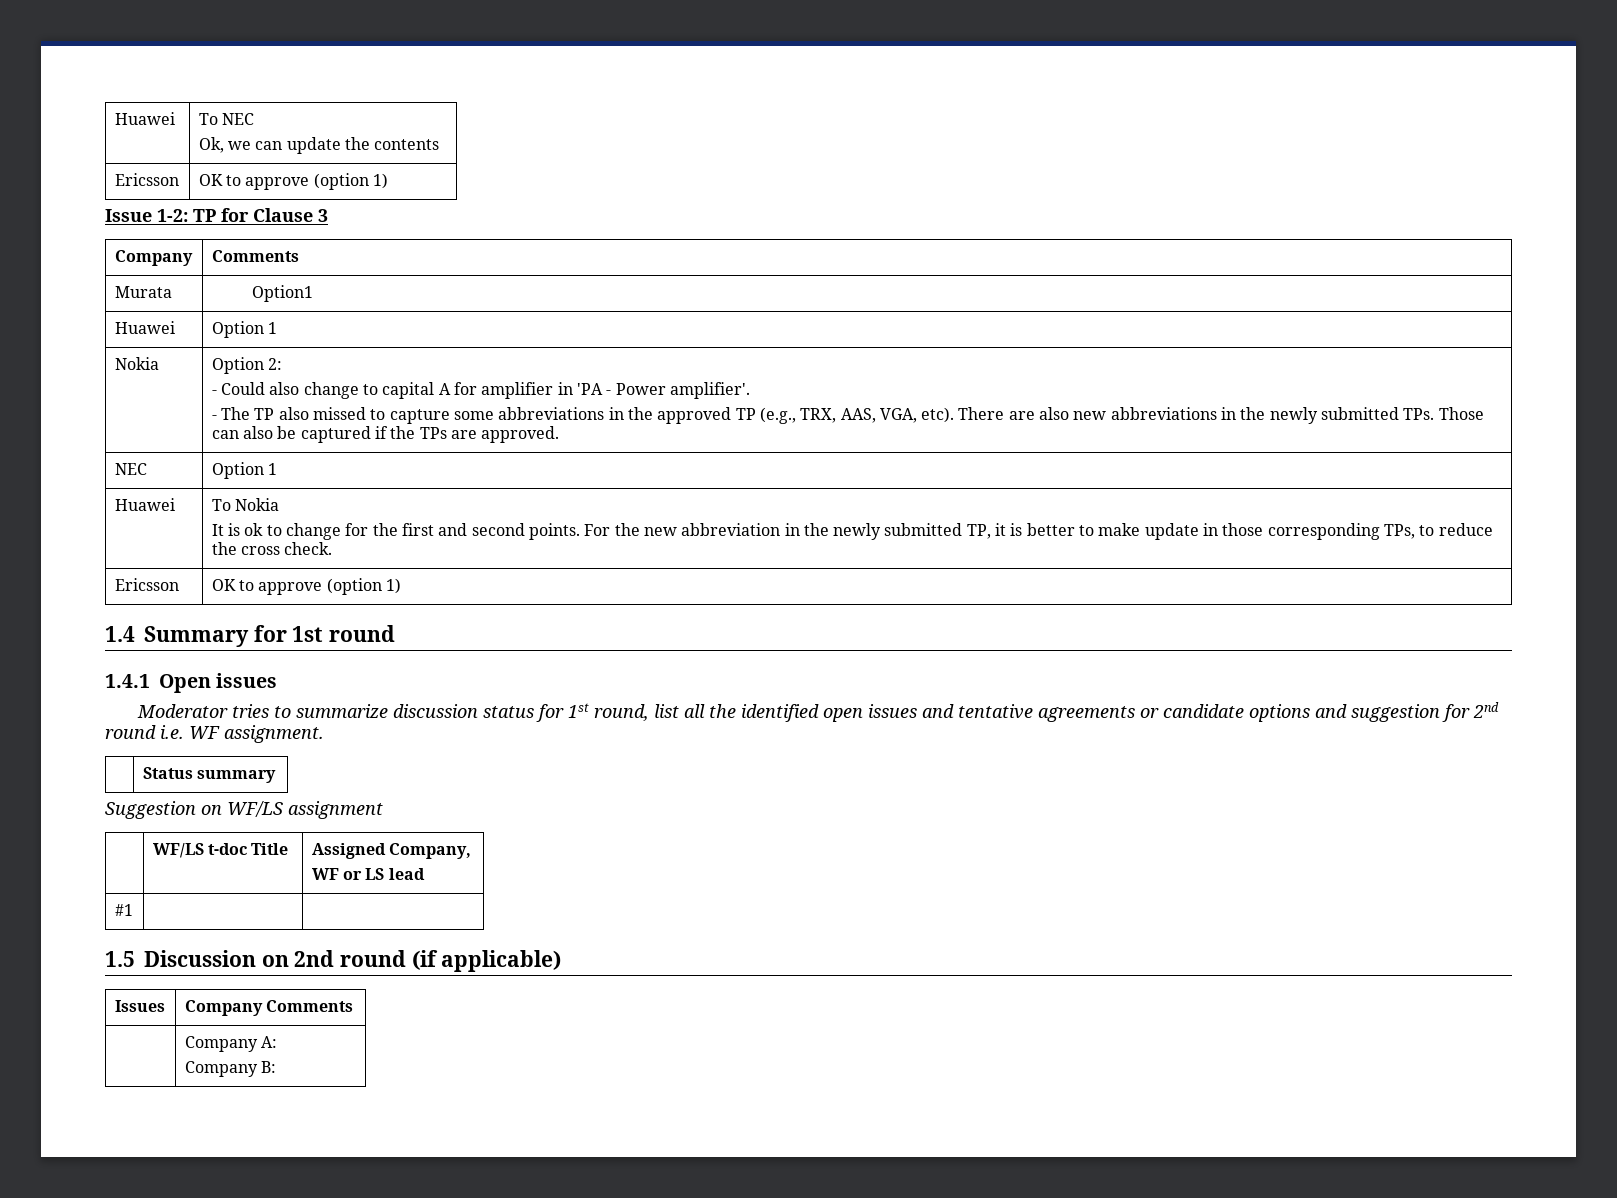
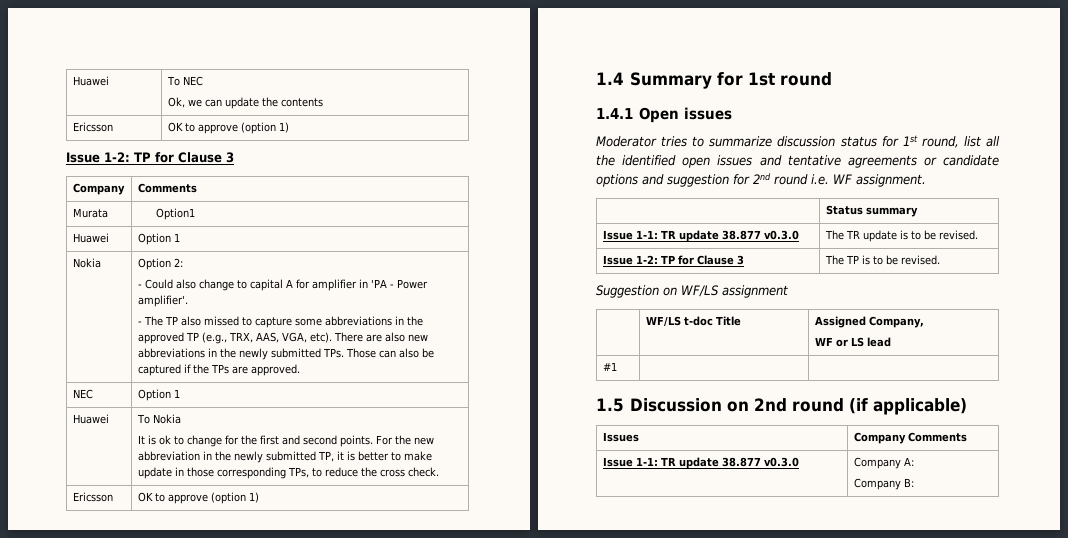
+ Issue 1-1: TR update 38.877 v0.3.0 | The TR update is to be revised.
+ Issue 1-2: TP for Clause 3 | The TP is to be revised.
- | Company A:
+ Issue 1-1: TR update 38.877 v0.3.0 | Company A:

